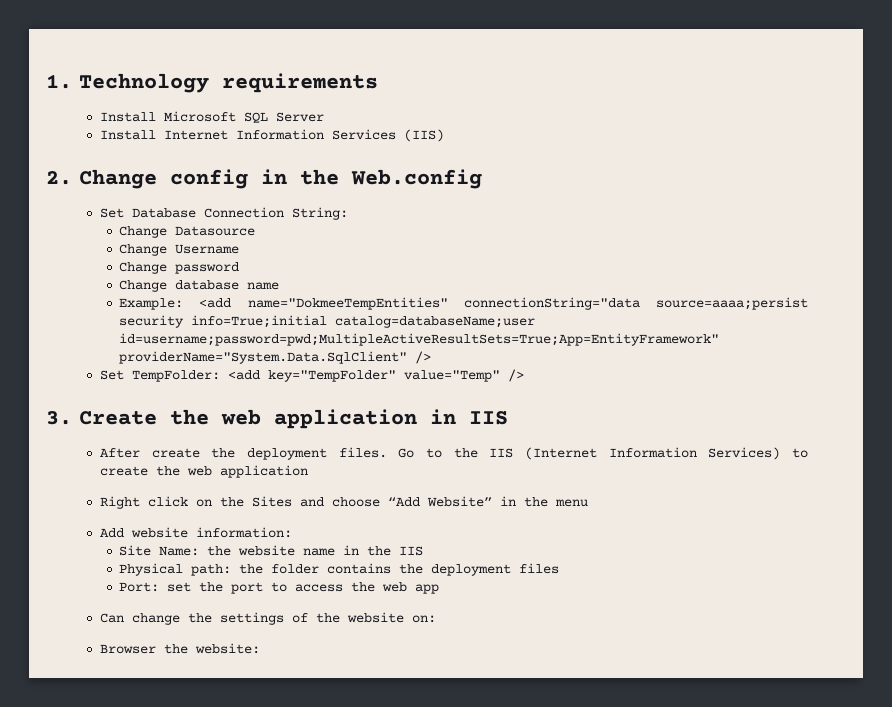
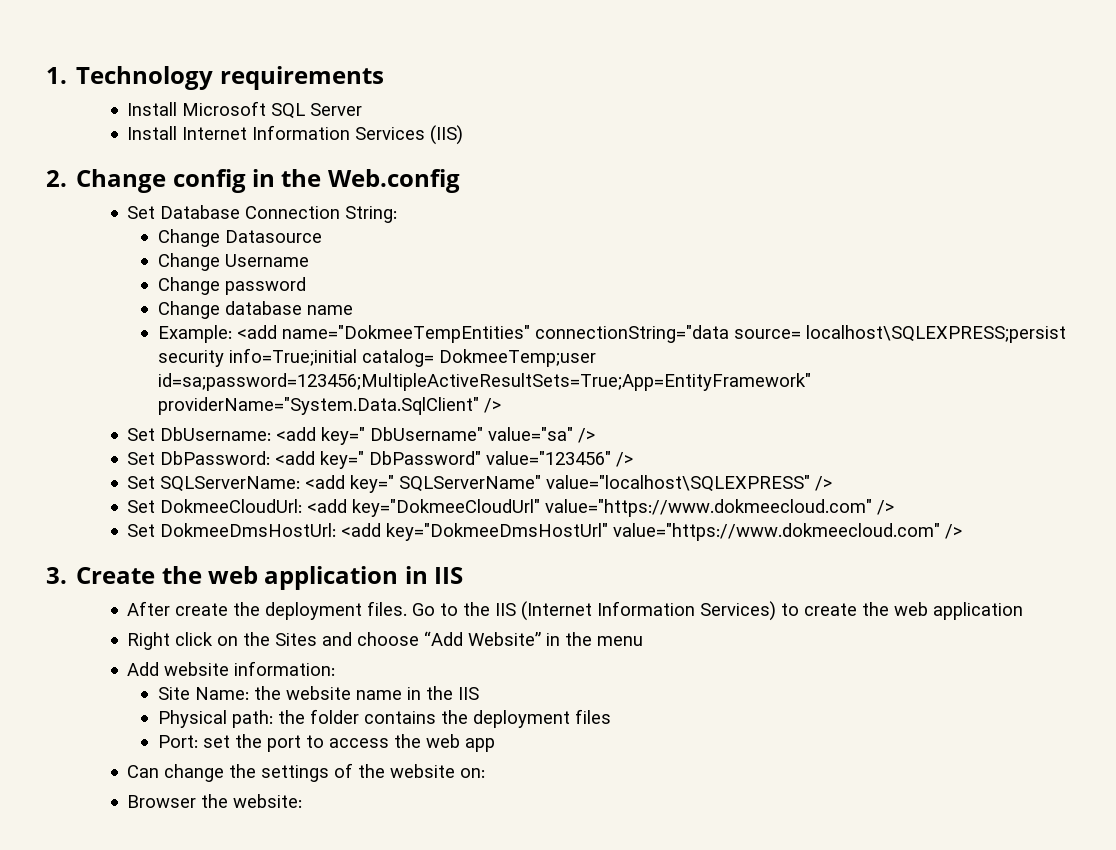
- Example: <add name="DokmeeTempEntities" connectionString="data source=aaaa;persist security info=True;initial catalog=databaseName;user id=username;password=pwd;MultipleActiveResultSets=True;App=EntityFramework" providerName="System.Data.SqlClient" />
- Set TempFolder: <add key="TempFolder" value="Temp" />
+ Example: <add name="DokmeeTempEntities" connectionString="data source= localhost\SQLEXPRESS;persist security info=True;initial catalog= DokmeeTemp;user id=sa;password=123456;MultipleActiveResultSets=True;App=EntityFramework" providerName="System.Data.SqlClient" />
+ Set DbUsername: <add key=" DbUsername" value="sa" />
+ Set DbPassword: <add key=" DbPassword" value="123456" />
+ Set SQLServerName: <add key=" SQLServerName" value="localhost\SQLEXPRESS" />
+ Set DokmeeCloudUrl: <add key="DokmeeCloudUrl" value="https://www.dokmeecloud.com" />
+ Set DokmeeDmsHostUrl: <add key="DokmeeDmsHostUrl" value="https://www.dokmeecloud.com" />

